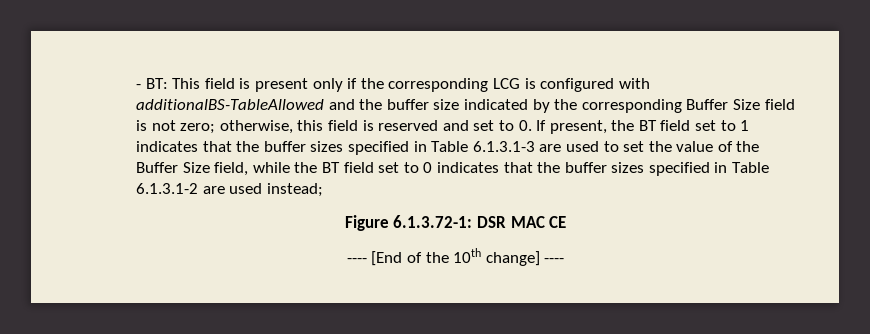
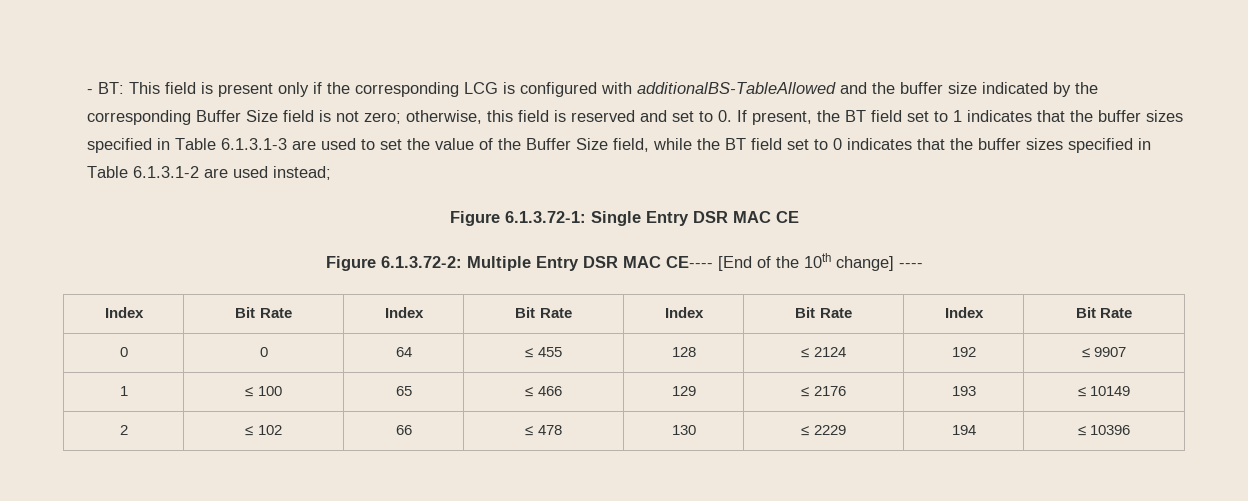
- Figure 6.1.3.72-1: DSR MAC CE
+ Figure 6.1.3.72-1: Single Entry DSR MAC CE
- ---- [End of the 10th change] ----
+ Figure 6.1.3.72-2: Multiple Entry DSR MAC CE---- [End of the 10th change] ----
+ Index | Bit Rate | Index | Bit Rate | Index | Bit Rate | Index | Bit Rate
+ 0 | 0 | 64 | ≤ 455 | 128 | ≤ 2124 | 192 | ≤ 9907
+ 1 | ≤ 100 | 65 | ≤ 466 | 129 | ≤ 2176 | 193 | ≤ 10149
+ 2 | ≤ 102 | 66 | ≤ 478 | 130 | ≤ 2229 | 194 | ≤ 10396

